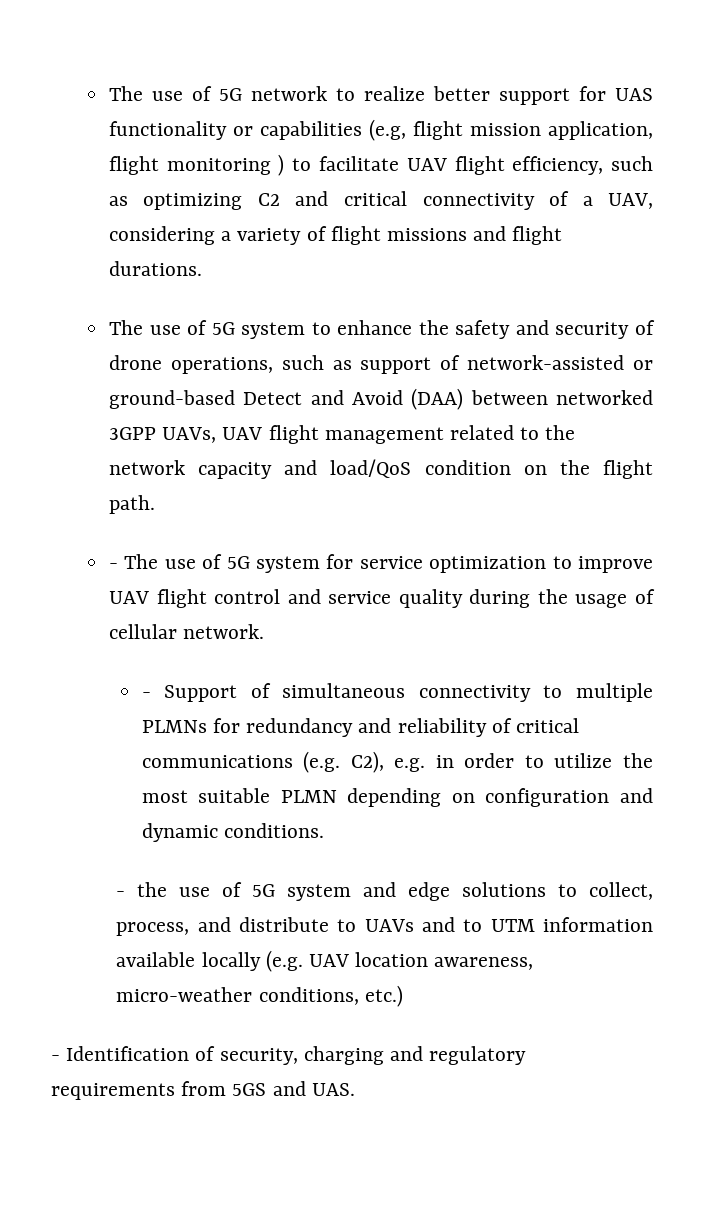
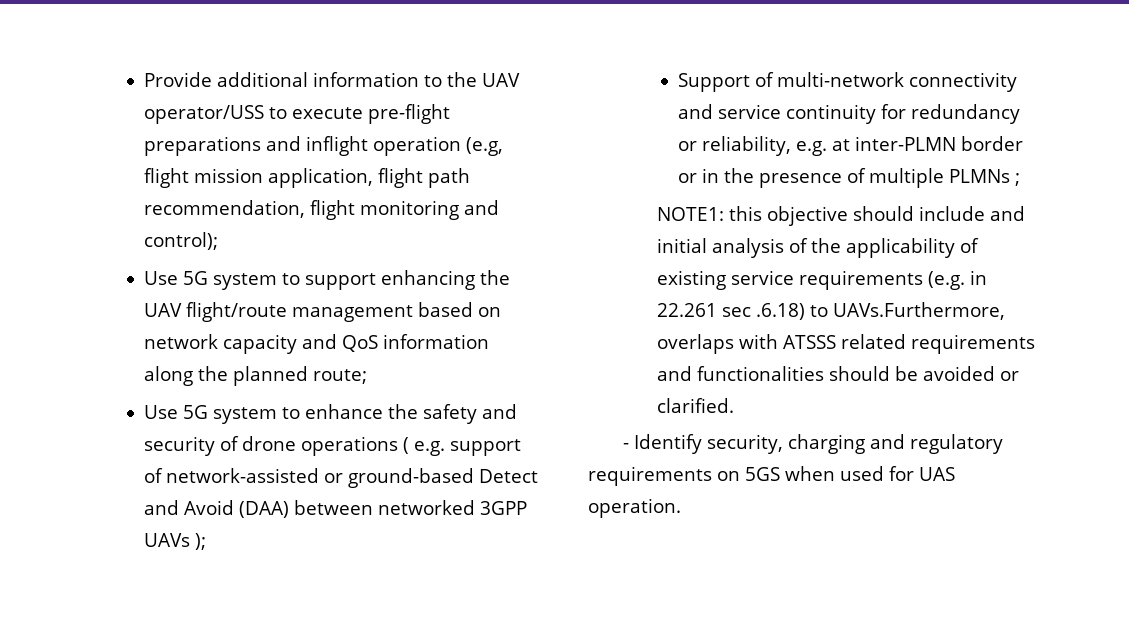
- The use of 5G network to realize better support for UAS functionality or capabilities (e.g, flight mission application, flight monitoring ) to facilitate UAV flight efficiency, such as optimizing C2 and critical connectivity of a UAV, considering a variety of flight missions and flight durations.
- The use of 5G system to enhance the safety and security of drone operations, such as support of network-assisted or ground-based Detect and Avoid (DAA) between networked 3GPP UAVs, UAV flight management related to the network capacity and load/QoS condition on the flight path.
- - The use of 5G system for service optimization to improve UAV flight control and service quality during the usage of cellular network.
- - Support of simultaneous connectivity to multiple PLMNs for redundancy and reliability of critical communications (e.g. C2), e.g. in order to utilize the most suitable PLMN depending on configuration and dynamic conditions.
- - the use of 5G system and edge solutions to collect, process, and distribute to UAVs and to UTM information available locally (e.g. UAV location awareness, micro-weather conditions, etc.)
- - Identification of security, charging and regulatory requirements from 5GS and UAS.
+ Provide additional information to the UAV operator/USS to execute pre-flight preparations and inflight operation (e.g, flight mission application, flight path recommendation, flight monitoring and control);
+ Use 5G system to support enhancing the UAV flight/route management based on network capacity and QoS information along the planned route;
+ Use 5G system to enhance the safety and security of drone operations ( e.g. support of network-assisted or ground-based Detect and Avoid (DAA) between networked 3GPP UAVs );
+ Support of multi-network connectivity and service continuity for redundancy or reliability, e.g. at inter-PLMN border or in the presence of multiple PLMNs ;
+ NOTE1: this objective should include and initial analysis of the applicability of existing service requirements (e.g. in 22.261 sec .6.18) to UAVs.Furthermore, overlaps with ATSSS related requirements and functionalities should be avoided or clarified.
+ - Identify security, charging and regulatory requirements on 5GS when used for UAS operation.

